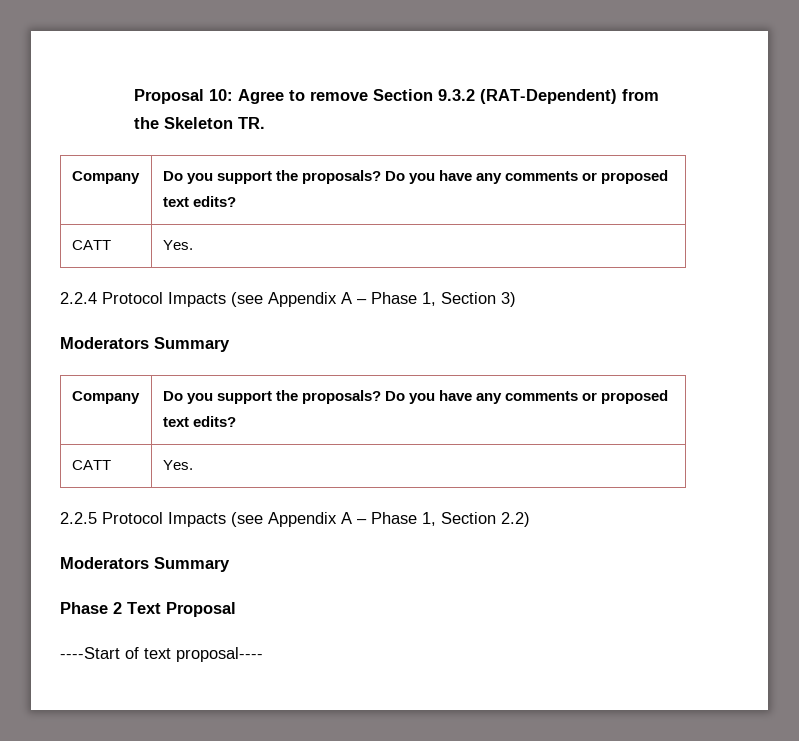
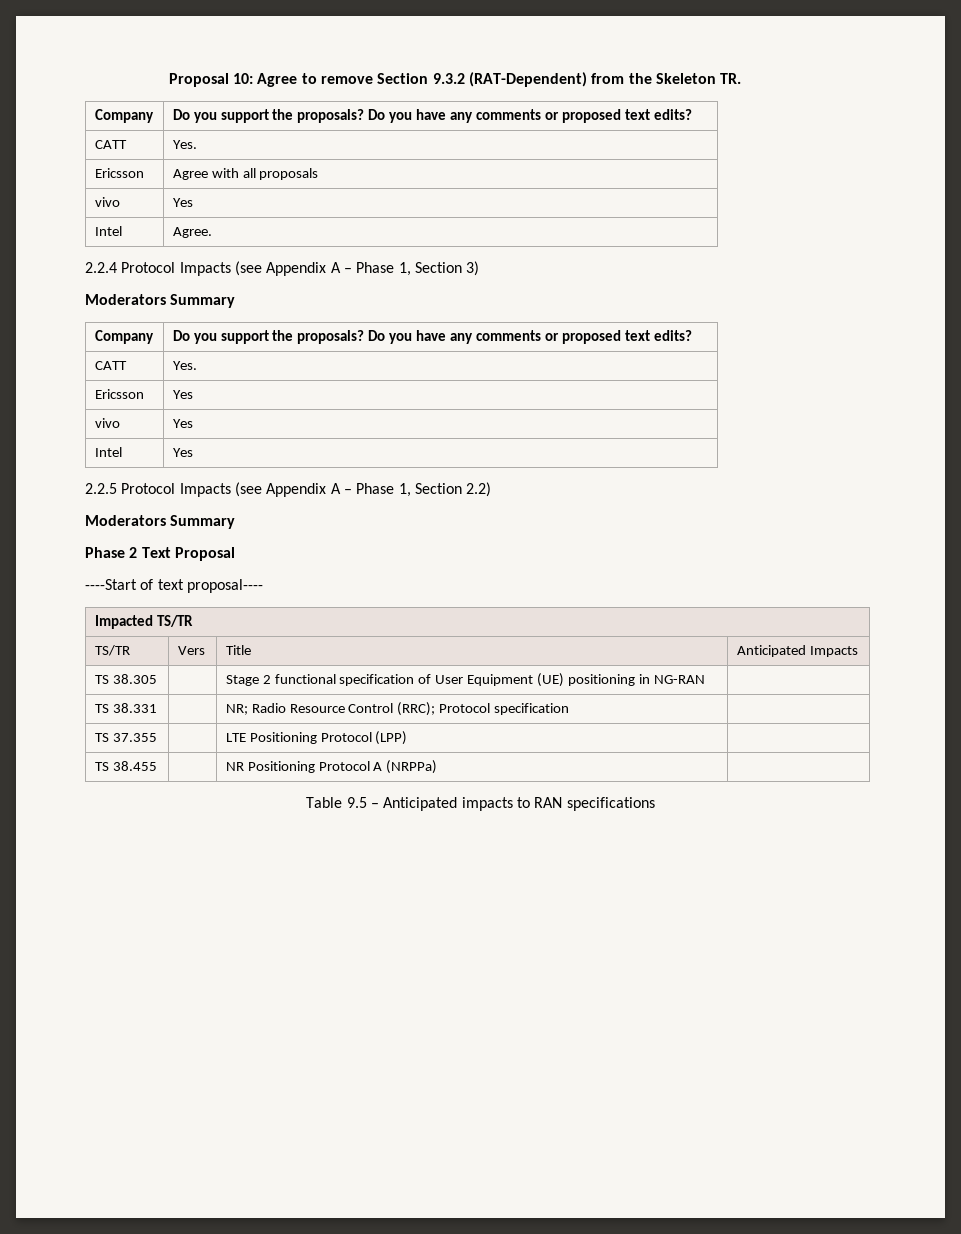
+ Ericsson | Agree with all proposals
+ vivo | Yes
+ Intel | Agree.
+ Ericsson | Yes
+ vivo | Yes
+ Intel | Yes
+ Impacted TS/TR
+ TS/TR | Vers | Title | Anticipated Impacts
+ TS 38.305 | | Stage 2 functional specification of User Equipment (UE) positioning in NG-RAN |
+ TS 38.331 | | NR; Radio Resource Control (RRC); Protocol specification |
+ TS 37.355 | | LTE Positioning Protocol (LPP) |
+ TS 38.455 | | NR Positioning Protocol A (NRPPa) |
+ Table 9.5 – Anticipated impacts to RAN specifications

